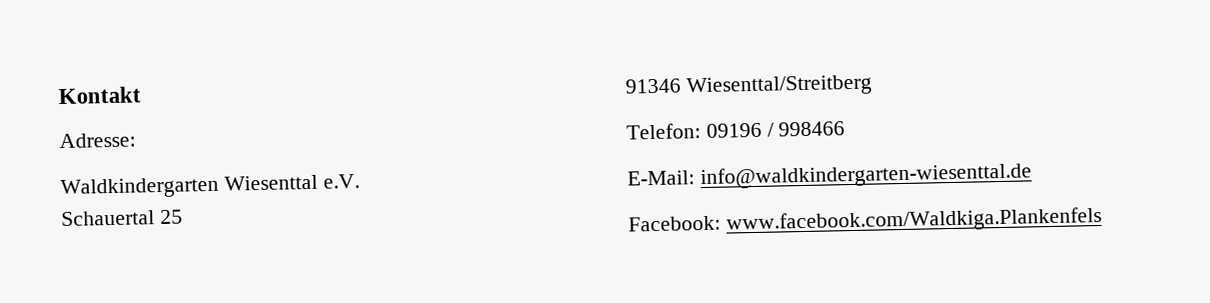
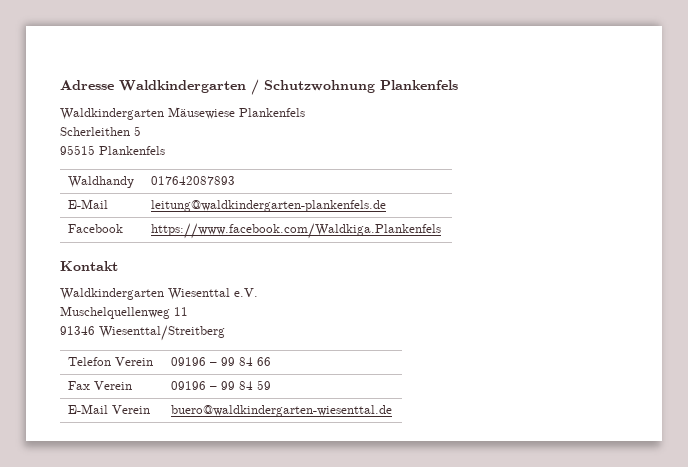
+ Adresse Waldkindergarten / Schutzwohnung Plankenfels
+ Waldkindergarten Mäusewiese Plankenfels
+ Scherleithen 5
+ 95515 Plankenfels
+ Waldhandy | 017642087893
+ E-Mail | leitung@waldkindergarten-plankenfels.de
+ Facebook | https://www.facebook.com/Waldkiga.Plankenfels
- Adresse:
- Schauertal 25
+ Muschelquellenweg 11
- Telefon: 09196 / 998466
- E-Mail: info@waldkindergarten-wiesenttal.de
- Facebook: www.facebook.com/Waldkiga.Plankenfels
+ Telefon Verein | 09196 – 99 84 66
+ Fax Verein | 09196 – 99 84 59
+ E-Mail Verein | buero@waldkindergarten-wiesenttal.de

